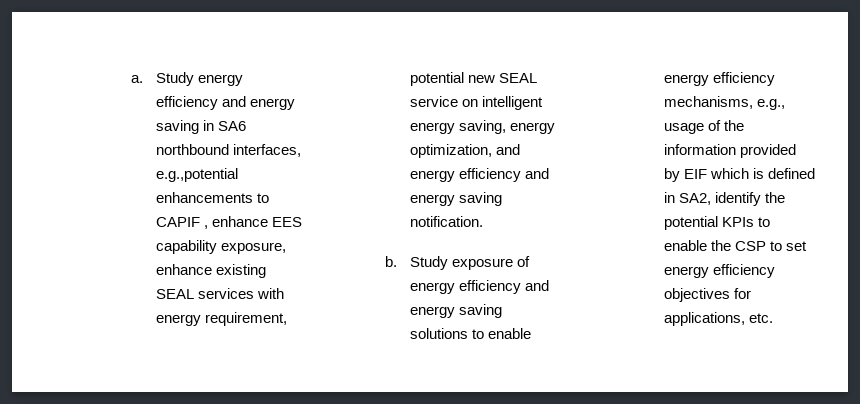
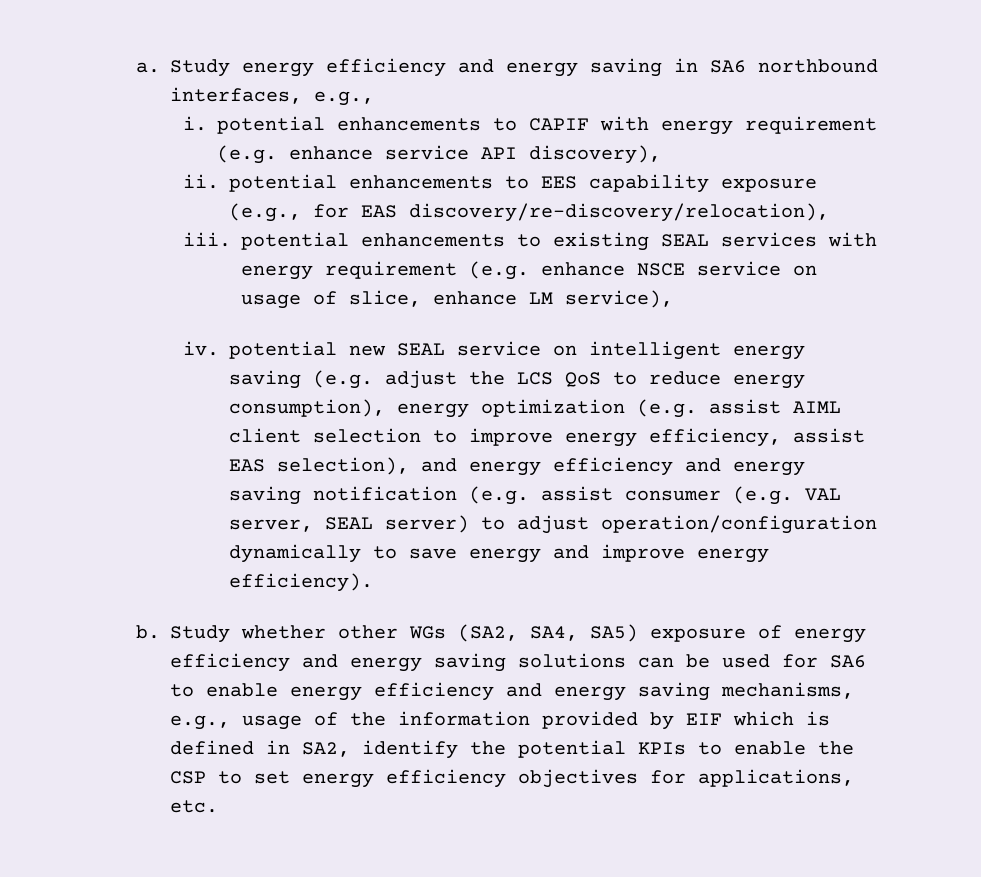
- Study energy efficiency and energy saving in SA6 northbound interfaces, e.g.,potential enhancements to CAPIF , enhance EES capability exposure, enhance existing SEAL services with energy requirement, potential new SEAL service on intelligent energy saving, energy optimization, and energy efficiency and energy saving notification.
- b. Study exposure of energy efficiency and energy saving solutions to enable energy efficiency mechanisms, e.g., usage of the information provided by EIF which is defined in SA2, identify the potential KPIs to enable the CSP to set energy efficiency objectives for applications, etc.
+ Study energy efficiency and energy saving in SA6 northbound interfaces, e.g.,
+ i. potential enhancements to CAPIF with energy requirement (e.g. enhance service API discovery),
+ ii. potential enhancements to EES capability exposure (e.g., for EAS discovery/re-discovery/relocation),
+ iii. potential enhancements to existing SEAL services with energy requirement (e.g. enhance NSCE service on usage of slice, enhance LM service),
+ iv. potential new SEAL service on intelligent energy saving (e.g. adjust the LCS QoS to reduce energy consumption), energy optimization (e.g. assist AIML client selection to improve energy efficiency, assist EAS selection), and energy efficiency and energy saving notification (e.g. assist consumer (e.g. VAL server, SEAL server) to adjust operation/configuration dynamically to save energy and improve energy efficiency).
+ b. Study whether other WGs (SA2, SA4, SA5) exposure of energy efficiency and energy saving solutions can be used for SA6 to enable energy efficiency and energy saving mechanisms, e.g., usage of the information provided by EIF which is defined in SA2, identify the potential KPIs to enable the CSP to set energy efficiency objectives for applications, etc.

